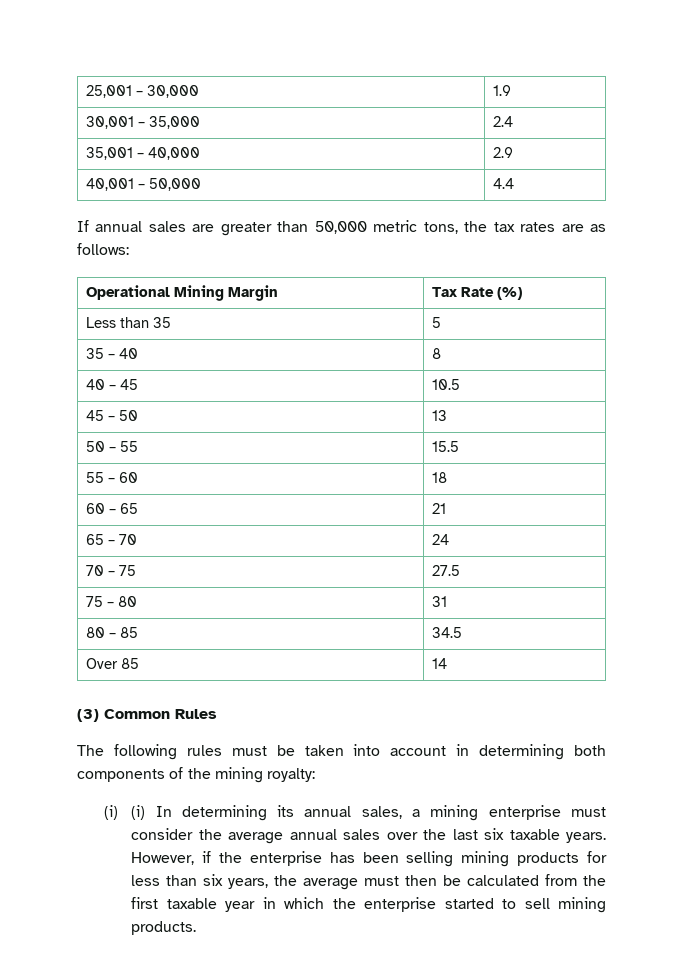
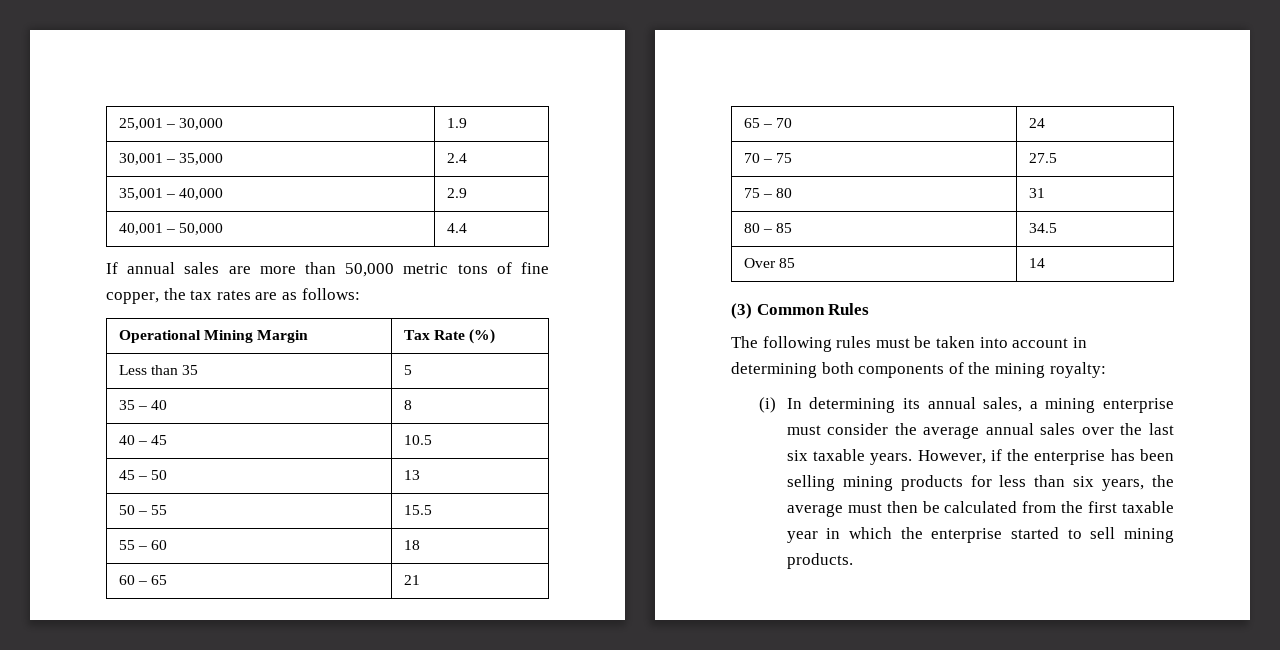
- If annual sales are greater than 50,000 metric tons, the tax rates are as follows:
+ If annual sales are more than 50,000 metric tons of fine copper, the tax rates are as follows:
- (i) (i) In determining its annual sales, a mining enterprise must consider the average annual sales over the last six taxable years.
+ (i) In determining its annual sales, a mining enterprise must consider the average annual sales over the last six taxable years.

